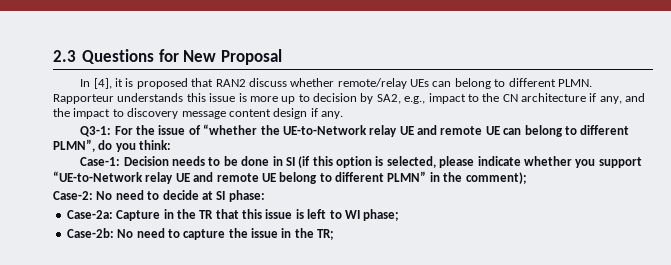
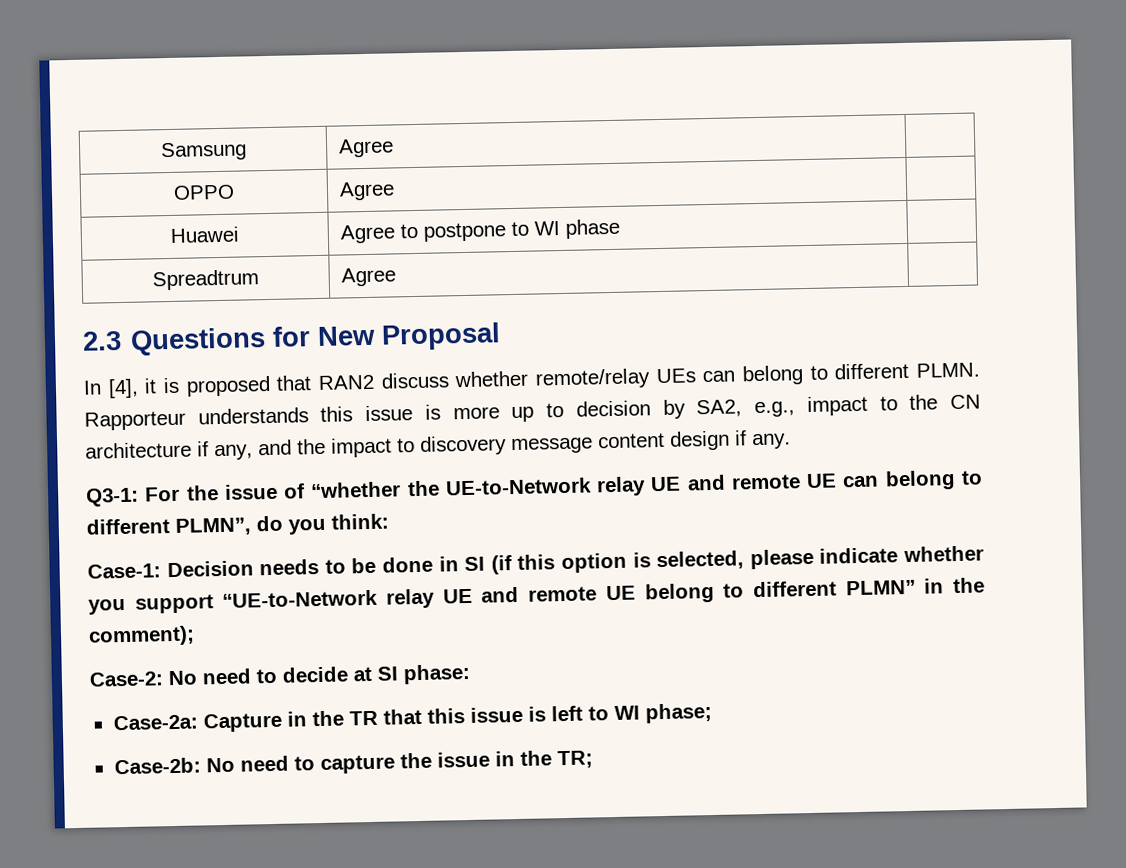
+ Samsung | Agree |
+ OPPO | Agree |
+ Huawei | Agree to postpone to WI phase |
+ Spreadtrum | Agree |

